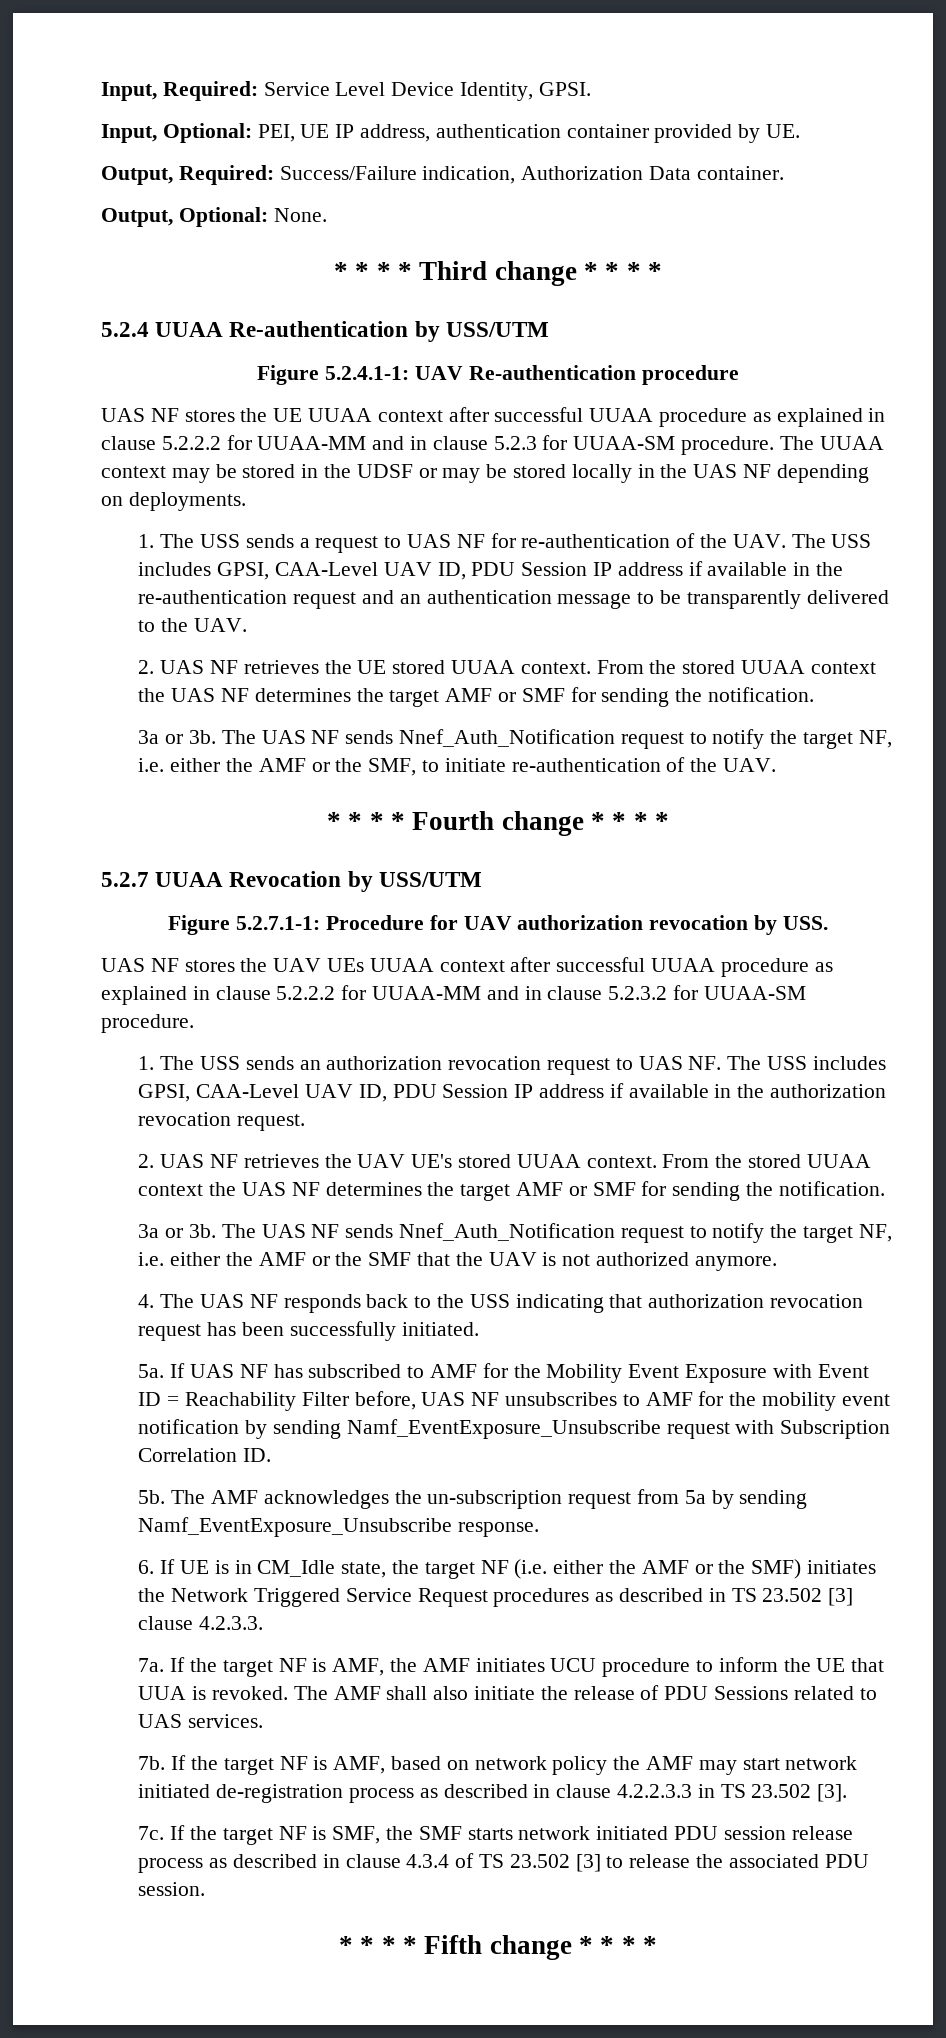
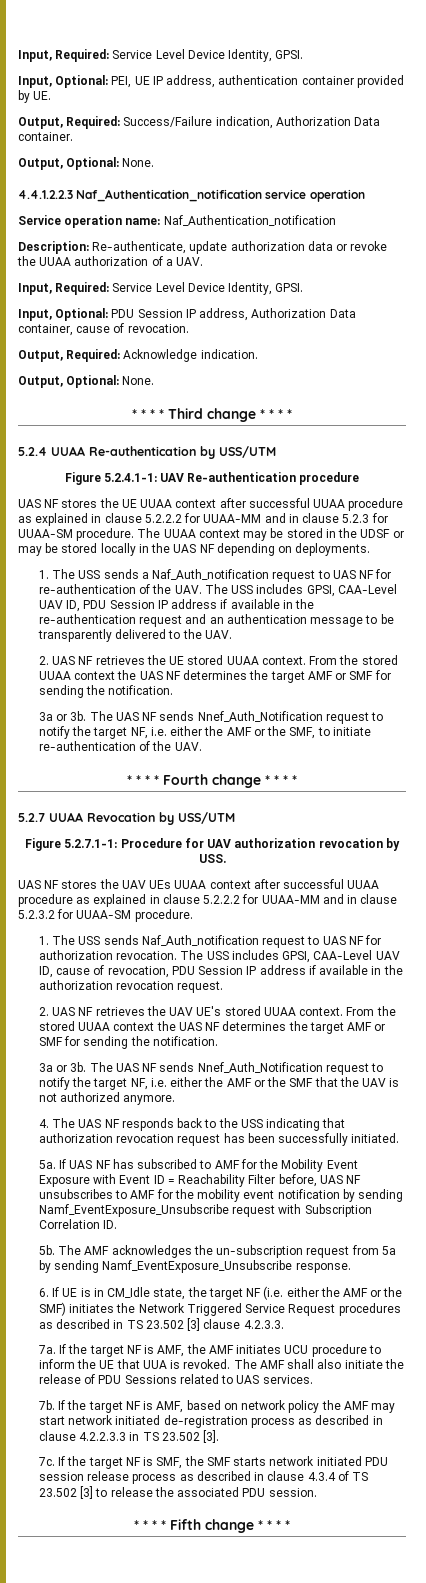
+ 4.4.1.2.2.3 Naf_Authentication_notification service operation
+ Service operation name: Naf_Authentication_notification
+ Description: Re-authenticate, update authorization data or revoke the UUAA authorization of a UAV.
+ Input, Required: Service Level Device Identity, GPSI.
+ Input, Optional: PDU Session IP address, Authorization Data container, cause of revocation.
+ Output, Required: Acknowledge indication.
+ Output, Optional: None.
- 1. The USS sends a request to UAS NF for re-authentication of the UAV. The USS includes GPSI, CAA-Level UAV ID, PDU Session IP address if available in the re-authentication request and an authentication message to be transparently delivered to the UAV.
+ 1. The USS sends a Naf_Auth_notification request to UAS NF for re-authentication of the UAV. The USS includes GPSI, CAA-Level UAV ID, PDU Session IP address if available in the re-authentication request and an authentication message to be transparently delivered to the UAV.
- 1. The USS sends an authorization revocation request to UAS NF. The USS includes GPSI, CAA-Level UAV ID, PDU Session IP address if available in the authorization revocation request.
+ 1. The USS sends Naf_Auth_notification request to UAS NF for authorization revocation. The USS includes GPSI, CAA-Level UAV ID, cause of revocation, PDU Session IP address if available in the authorization revocation request.

